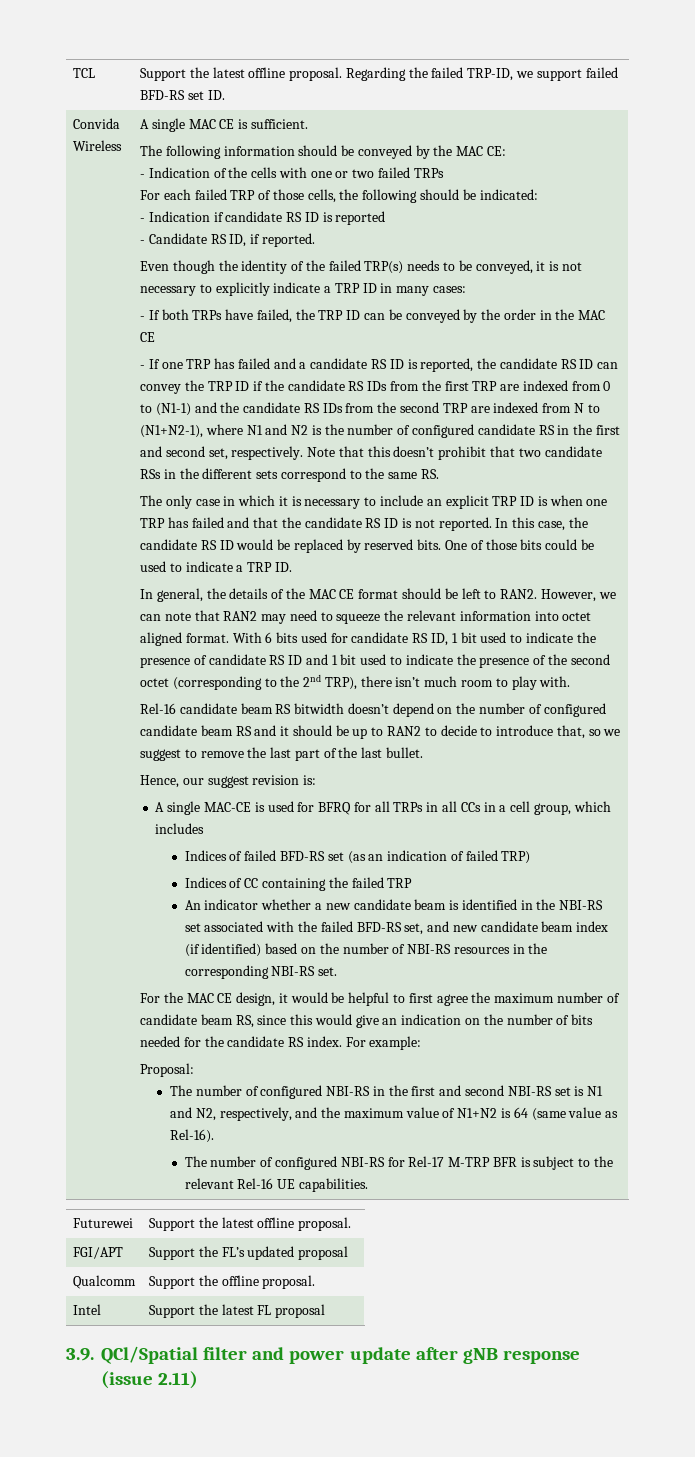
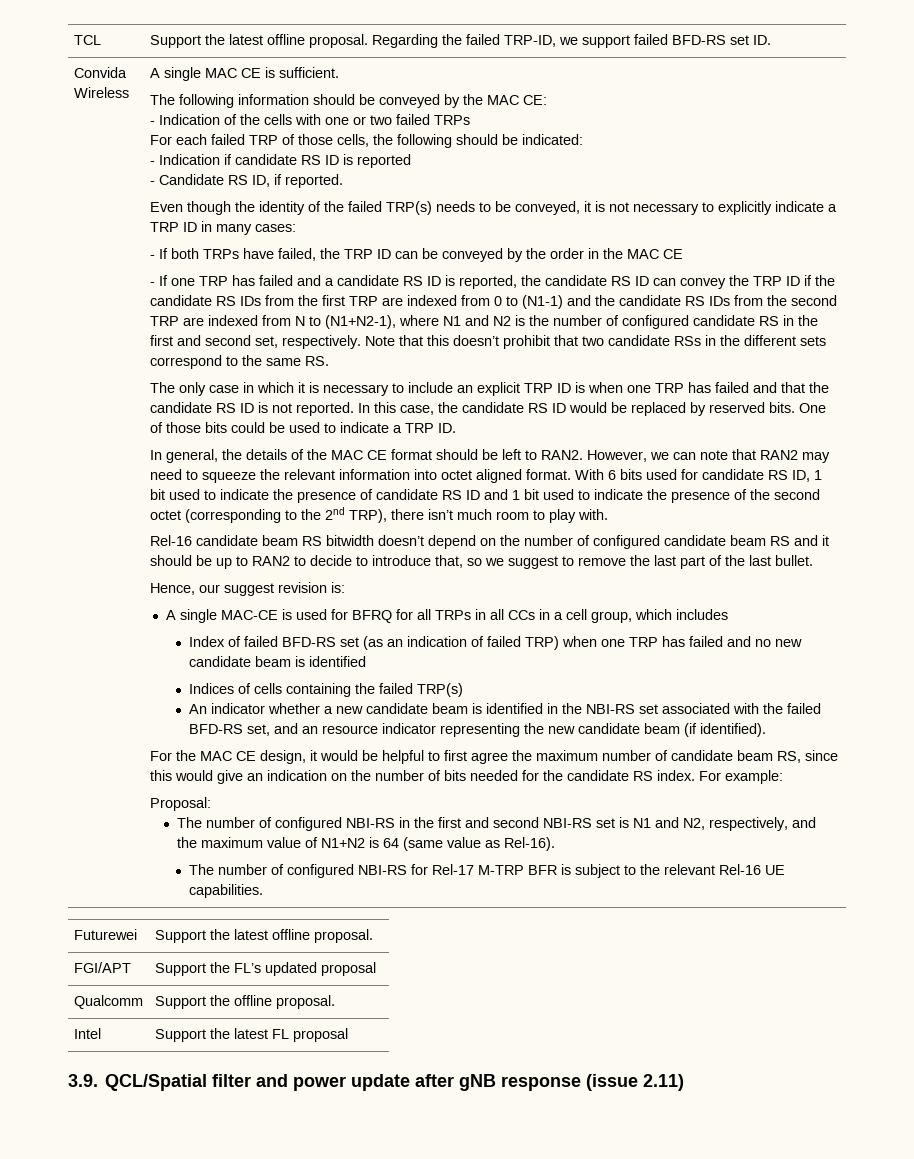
- Indices of failed BFD-RS set (as an indication of failed TRP)
- Indices of CC containing the failed TRP
+ Index of failed BFD-RS set (as an indication of failed TRP) when one TRP has failed and no new candidate beam is identified
+ Indices of cells containing the failed TRP(s)
- An indicator whether a new candidate beam is identified in the NBI-RS set associated with the failed BFD-RS set, and new candidate beam index (if identified) based on the number of NBI-RS resources in the corresponding NBI-RS set.
+ An indicator whether a new candidate beam is identified in the NBI-RS set associated with the failed BFD-RS set, and an resource indicator representing the new candidate beam (if identified).
- 3.9. QCl/Spatial filter and power update after gNB response (issue 2.11)
+ 3.9. QCL/Spatial filter and power update after gNB response (issue 2.11)

